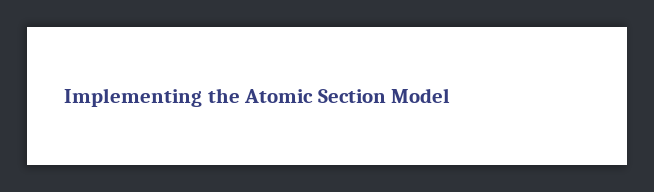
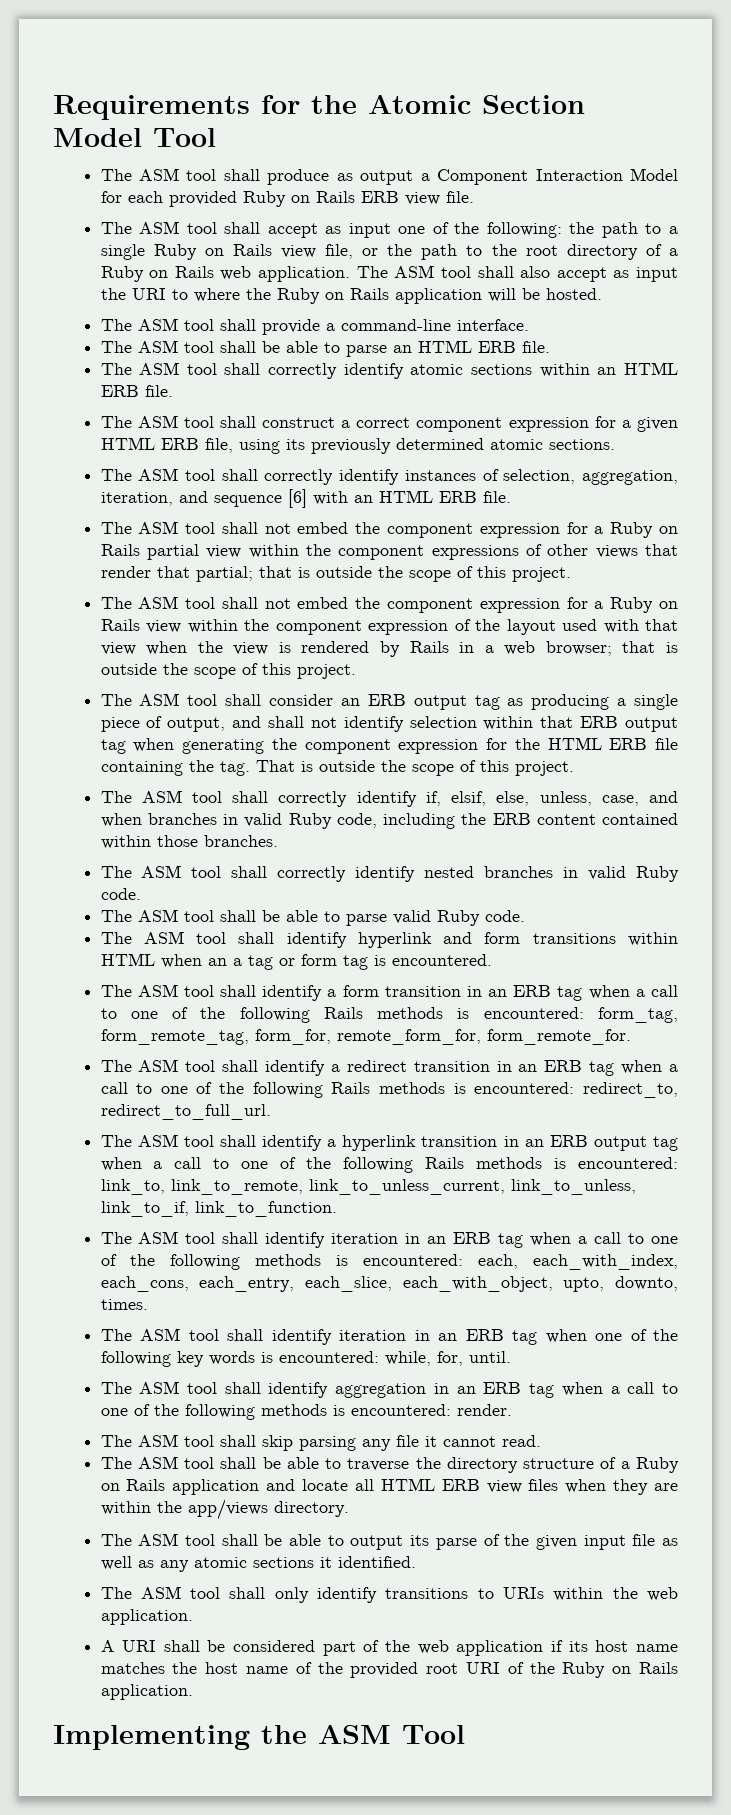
- Implementing the Atomic Section Model
+ Requirements for the Atomic Section Model Tool
+ The ASM tool shall produce as output a Component Interaction Model for each provided Ruby on Rails ERB view file.
+ The ASM tool shall accept as input one of the following: the path to a single Ruby on Rails view file, or the path to the root directory of a Ruby on Rails web application. The ASM tool shall also accept as input the URI to where the Ruby on Rails application will be hosted.
+ The ASM tool shall provide a command-line interface.
+ The ASM tool shall be able to parse an HTML ERB file.
+ The ASM tool shall correctly identify atomic sections within an HTML ERB file.
+ The ASM tool shall construct a correct component expression for a given HTML ERB file, using its previously determined atomic sections.
+ The ASM tool shall correctly identify instances of selection, aggregation, iteration, and sequence [6] with an HTML ERB file.
+ The ASM tool shall not embed the component expression for a Ruby on Rails partial view within the component expressions of other views that render that partial; that is outside the scope of this project.
+ The ASM tool shall not embed the component expression for a Ruby on Rails view within the component expression of the layout used with that view when the view is rendered by Rails in a web browser; that is outside the scope of this project.
+ The ASM tool shall consider an ERB output tag as producing a single piece of output, and shall not identify selection within that ERB output tag when generating the component expression for the HTML ERB file containing the tag. That is outside the scope of this project.
+ The ASM tool shall correctly identify if, elsif, else, unless, case, and when branches in valid Ruby code, including the ERB content contained within those branches.
+ The ASM tool shall correctly identify nested branches in valid Ruby code.
+ The ASM tool shall be able to parse valid Ruby code.
+ The ASM tool shall identify hyperlink and form transitions within HTML when an a tag or form tag is encountered.
+ The ASM tool shall identify a form transition in an ERB tag when a call to one of the following Rails methods is encountered: form_tag, form_remote_tag, form_for, remote_form_for, form_remote_for.
+ The ASM tool shall identify a redirect transition in an ERB tag when a call to one of the following Rails methods is encountered: redirect_to, redirect_to_full_url.
+ The ASM tool shall identify a hyperlink transition in an ERB output tag when a call to one of the following Rails methods is encountered: link_to, link_to_remote, link_to_unless_current, link_to_unless, link_to_if, link_to_function.
+ The ASM tool shall identify iteration in an ERB tag when a call to one of the following methods is encountered: each, each_with_index, each_cons, each_entry, each_slice, each_with_object, upto, downto, times.
+ The ASM tool shall identify iteration in an ERB tag when one of the following key words is encountered: while, for, until.
+ The ASM tool shall identify aggregation in an ERB tag when a call to one of the following methods is encountered: render.
+ The ASM tool shall skip parsing any file it cannot read.
+ The ASM tool shall be able to traverse the directory structure of a Ruby on Rails application and locate all HTML ERB view files when they are within the app/views directory.
+ The ASM tool shall be able to output its parse of the given input file as well as any atomic sections it identified.
+ The ASM tool shall only identify transitions to URIs within the web application.
+ A URI shall be considered part of the web application if its host name matches the host name of the provided root URI of the Ruby on Rails application.
+ Implementing the ASM Tool

